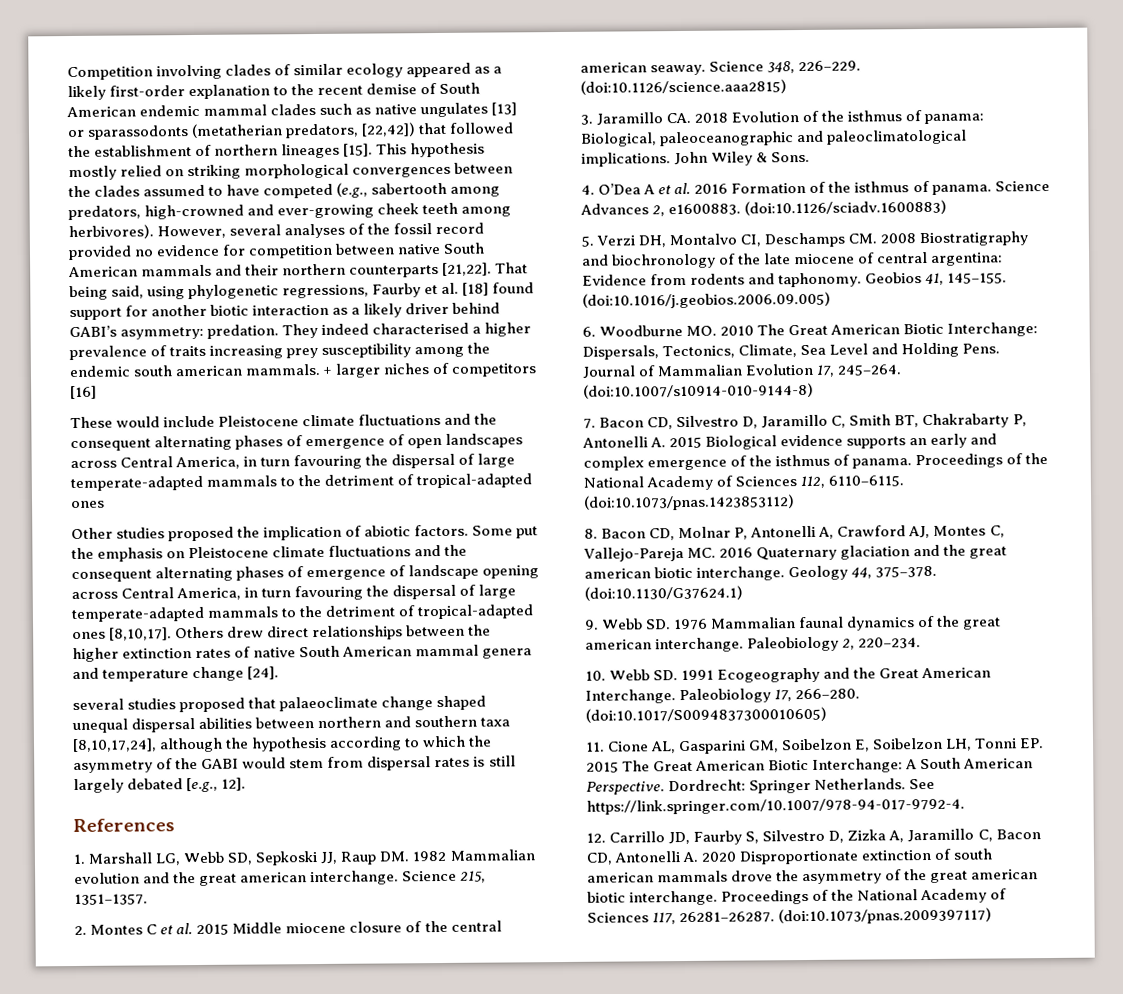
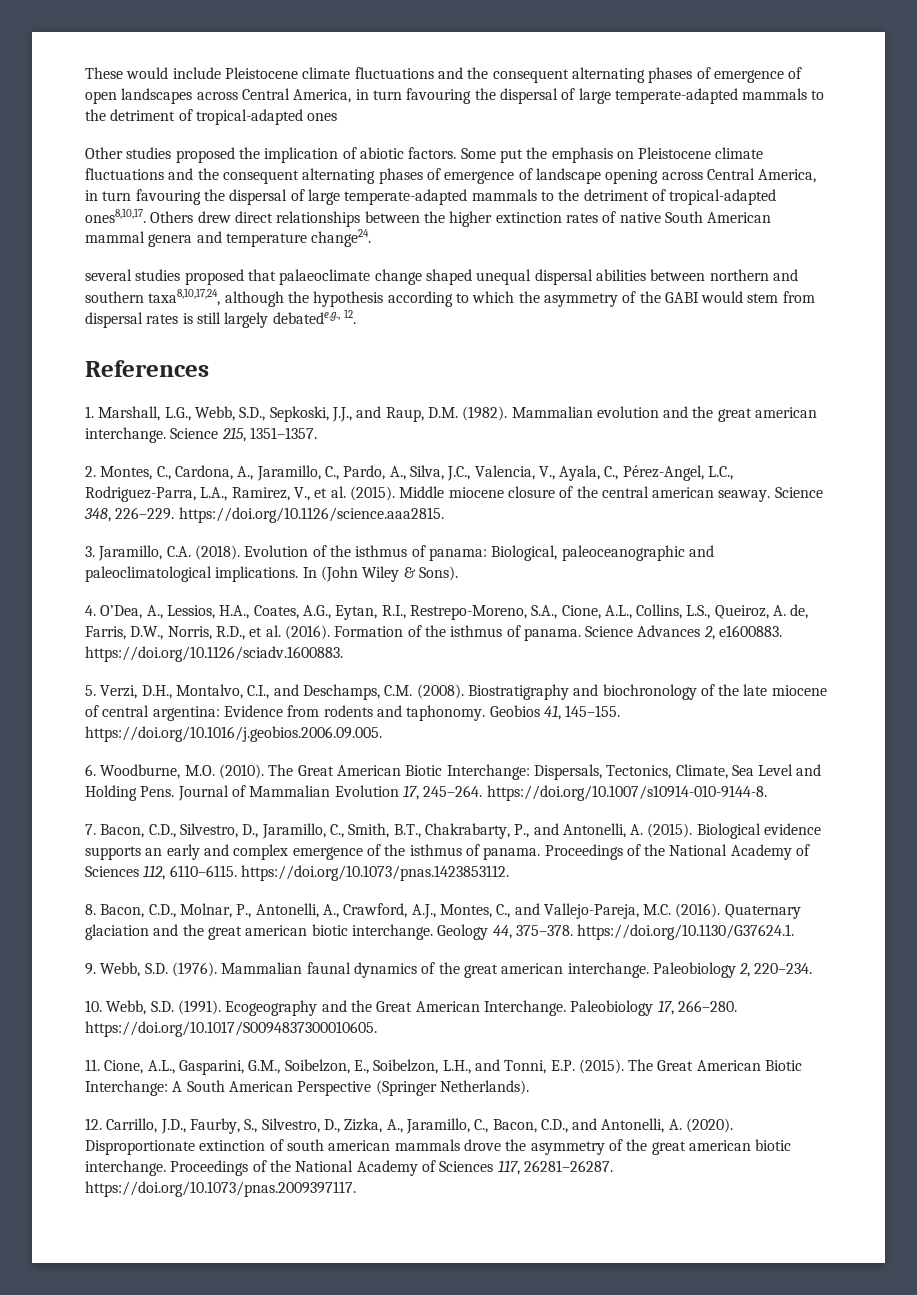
- Competition involving clades of similar ecology appeared as a likely first-order explanation to the recent demise of South American endemic mammal clades such as native ungulates [13] or sparassodonts (metatherian predators, [22,42]) that followed the establishment of northern lineages [15]. This hypothesis mostly relied on striking morphological convergences between the clades assumed to have competed (e.g., sabertooth among predators, high-crowned and ever-growing cheek teeth among herbivores). However, several analyses of the fossil record provided no evidence for competition between native South American mammals and their northern counterparts [21,22]. That being said, using phylogenetic regressions, Faurby et al. [18] found support for another biotic interaction as a likely driver behind GABI’s asymmetry: predation. They indeed characterised a higher prevalence of traits increasing prey susceptibility among the endemic south american mammals. + larger niches of competitors [16]
- Some put the emphasis on Pleistocene climate fluctuations and the consequent alternating phases of emergence of landscape opening across Central America, in turn favouring the dispersal of large temperate-adapted mammals to the detriment of tropical-adapted ones [8,10,17].
+ Some put the emphasis on Pleistocene climate fluctuations and the consequent alternating phases of emergence of landscape opening across Central America, in turn favouring the dispersal of large temperate-adapted mammals to the detriment of tropical-adapted ones8,10,17.
- Others drew direct relationships between the higher extinction rates of native South American mammal genera and temperature change [24].
+ Others drew direct relationships between the higher extinction rates of native South American mammal genera and temperature change24.
- several studies proposed that palaeoclimate change shaped unequal dispersal abilities between northern and southern taxa [8,10,17,24], although the hypothesis according to which the asymmetry of the GABI would stem from dispersal rates is still largely debated [e.g., 12].
+ several studies proposed that palaeoclimate change shaped unequal dispersal abilities between northern and southern taxa8,10,17,24, although the hypothesis according to which the asymmetry of the GABI would stem from dispersal rates is still largely debatede.g., 12.
- 1. Marshall LG, Webb SD, Sepkoski JJ, Raup DM. 1982 Mammalian evolution and the great american interchange.
+ 1. Marshall, L.G., Webb, S.D., Sepkoski, J.J., and Raup, D.M. (1982). Mammalian evolution and the great american interchange.
- 2. Montes C et al. 2015 Middle miocene closure of the central american seaway.
+ 2. Montes, C., Cardona, A., Jaramillo, C., Pardo, A., Silva, J.C., Valencia, V., Ayala, C., Pérez-Angel, L.C., Rodriguez-Parra, L.A., Ramirez, V., et al. (2015). Middle miocene closure of the central american seaway.
- Science 348, 226–229. (doi:10.1126/science.aaa2815)
+ Science 348, 226–229. https://doi.org/10.1126/science.aaa2815.
- 3. Jaramillo CA. 2018 Evolution of the isthmus of panama: Biological, paleoceanographic and paleoclimatological implications.
+ 3. Jaramillo, C.A. (2018). Evolution of the isthmus of panama: Biological, paleoceanographic and paleoclimatological implications.
- John Wiley & Sons.
+ In (John Wiley & Sons).
- 4. O’Dea A et al. 2016 Formation of the isthmus of panama.
+ 4. O’Dea, A., Lessios, H.A., Coates, A.G., Eytan, R.I., Restrepo-Moreno, S.A., Cione, A.L., Collins, L.S., Queiroz, A. de, Farris, D.W., Norris, R.D., et al. (2016). Formation of the isthmus of panama.
- Science Advances 2, e1600883. (doi:10.1126/sciadv.1600883)
+ Science Advances 2, e1600883. https://doi.org/10.1126/sciadv.1600883.
- 5. Verzi DH, Montalvo CI, Deschamps CM. 2008 Biostratigraphy and biochronology of the late miocene of central argentina: Evidence from rodents and taphonomy.
+ 5. Verzi, D.H., Montalvo, C.I., and Deschamps, C.M. (2008). Biostratigraphy and biochronology of the late miocene of central argentina: Evidence from rodents and taphonomy.
- Geobios 41, 145–155. (doi:10.1016/j.geobios.2006.09.005)
+ Geobios 41, 145–155. https://doi.org/10.1016/j.geobios.2006.09.005.
- 6. Woodburne MO. 2010 The Great American Biotic Interchange: Dispersals, Tectonics, Climate, Sea Level and Holding Pens.
+ 6. Woodburne, M.O. (2010). The Great American Biotic Interchange: Dispersals, Tectonics, Climate, Sea Level and Holding Pens.
- Journal of Mammalian Evolution 17, 245–264. (doi:10.1007/s10914-010-9144-8)
+ Journal of Mammalian Evolution 17, 245–264. https://doi.org/10.1007/s10914-010-9144-8.
- 7. Bacon CD, Silvestro D, Jaramillo C, Smith BT, Chakrabarty P, Antonelli A. 2015 Biological evidence supports an early and complex emergence of the isthmus of panama.
+ 7. Bacon, C.D., Silvestro, D., Jaramillo, C., Smith, B.T., Chakrabarty, P., and Antonelli, A. (2015). Biological evidence supports an early and complex emergence of the isthmus of panama.
- Proceedings of the National Academy of Sciences 112, 6110–6115. (doi:10.1073/pnas.1423853112)
+ Proceedings of the National Academy of Sciences 112, 6110–6115. https://doi.org/10.1073/pnas.1423853112.
- 8. Bacon CD, Molnar P, Antonelli A, Crawford AJ, Montes C, Vallejo-Pareja MC. 2016 Quaternary glaciation and the great american biotic interchange.
+ 8. Bacon, C.D., Molnar, P., Antonelli, A., Crawford, A.J., Montes, C., and Vallejo-Pareja, M.C. (2016). Quaternary glaciation and the great american biotic interchange.
- Geology 44, 375–378. (doi:10.1130/G37624.1)
+ Geology 44, 375–378. https://doi.org/10.1130/G37624.1.
- 9. Webb SD. 1976 Mammalian faunal dynamics of the great american interchange.
+ 9. Webb, S.D. (1976). Mammalian faunal dynamics of the great american interchange.
- 10. Webb SD. 1991 Ecogeography and the Great American Interchange.
+ 10. Webb, S.D. (1991). Ecogeography and the Great American Interchange.
- Paleobiology 17, 266–280. (doi:10.1017/S0094837300010605)
+ Paleobiology 17, 266–280. https://doi.org/10.1017/S0094837300010605.
- 11. Cione AL, Gasparini GM, Soibelzon E, Soibelzon LH, Tonni EP. 2015 The Great American Biotic Interchange: A South American Perspective. Dordrecht: Springer Netherlands. See https://link.springer.com/10.1007/978-94-017-9792-4.
- 12. Carrillo JD, Faurby S, Silvestro D, Zizka A, Jaramillo C, Bacon CD, Antonelli A. 2020 Disproportionate extinction of south american mammals drove the asymmetry of the great american biotic interchange.
+ 11. Cione, A.L., Gasparini, G.M., Soibelzon, E., Soibelzon, L.H., and Tonni, E.P. (2015). The Great American Biotic Interchange: A South American Perspective (Springer Netherlands).
+ 12. Carrillo, J.D., Faurby, S., Silvestro, D., Zizka, A., Jaramillo, C., Bacon, C.D., and Antonelli, A. (2020). Disproportionate extinction of south american mammals drove the asymmetry of the great american biotic interchange.
- Proceedings of the National Academy of Sciences 117, 26281–26287. (doi:10.1073/pnas.2009397117)
+ Proceedings of the National Academy of Sciences 117, 26281–26287. https://doi.org/10.1073/pnas.2009397117.

